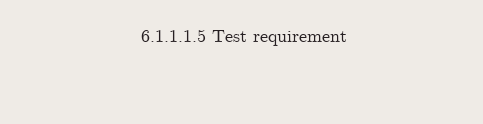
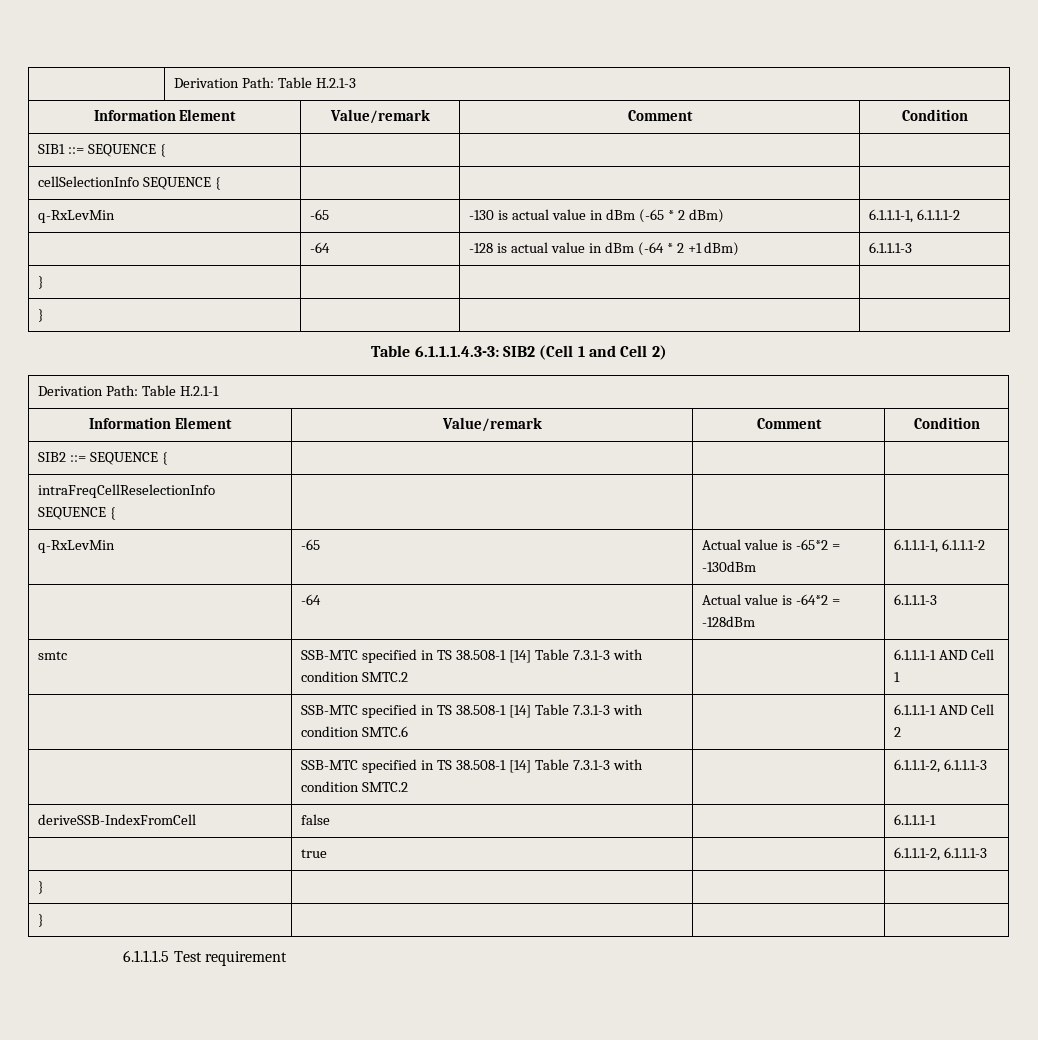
+ | Derivation Path: Table H.2.1-3
+ Information Element | Value/remark | Comment | Condition
+ SIB1 ::= SEQUENCE { | | |
+ cellSelectionInfo SEQUENCE { | | |
+ q-RxLevMin | -65 | -130 is actual value in dBm (-65 * 2 dBm) | 6.1.1.1-1, 6.1.1.1-2
+ | -64 | -128 is actual value in dBm (-64 * 2 +1 dBm) | 6.1.1.1-3
+ } | | |
+ } | | |
+ Table 6.1.1.1.4.3-3: SIB2 (Cell 1 and Cell 2)
+ Derivation Path: Table H.2.1-1
+ Information Element | Value/remark | Comment | Condition
+ SIB2 ::= SEQUENCE { | | |
+ intraFreqCellReselectionInfo SEQUENCE { | | |
+ q-RxLevMin | -65 | Actual value is -65*2 = -130dBm | 6.1.1.1-1, 6.1.1.1-2
+ | -64 | Actual value is -64*2 = -128dBm | 6.1.1.1-3
+ smtc | SSB-MTC specified in TS 38.508-1 [14] Table 7.3.1-3 with condition SMTC.2 | | 6.1.1.1-1 AND Cell 1
+ | SSB-MTC specified in TS 38.508-1 [14] Table 7.3.1-3 with condition SMTC.6 | | 6.1.1.1-1 AND Cell 2
+ | SSB-MTC specified in TS 38.508-1 [14] Table 7.3.1-3 with condition SMTC.2 | | 6.1.1.1-2, 6.1.1.1-3
+ deriveSSB-IndexFromCell | false | | 6.1.1.1-1
+ | true | | 6.1.1.1-2, 6.1.1.1-3
+ } | | |
+ } | | |

